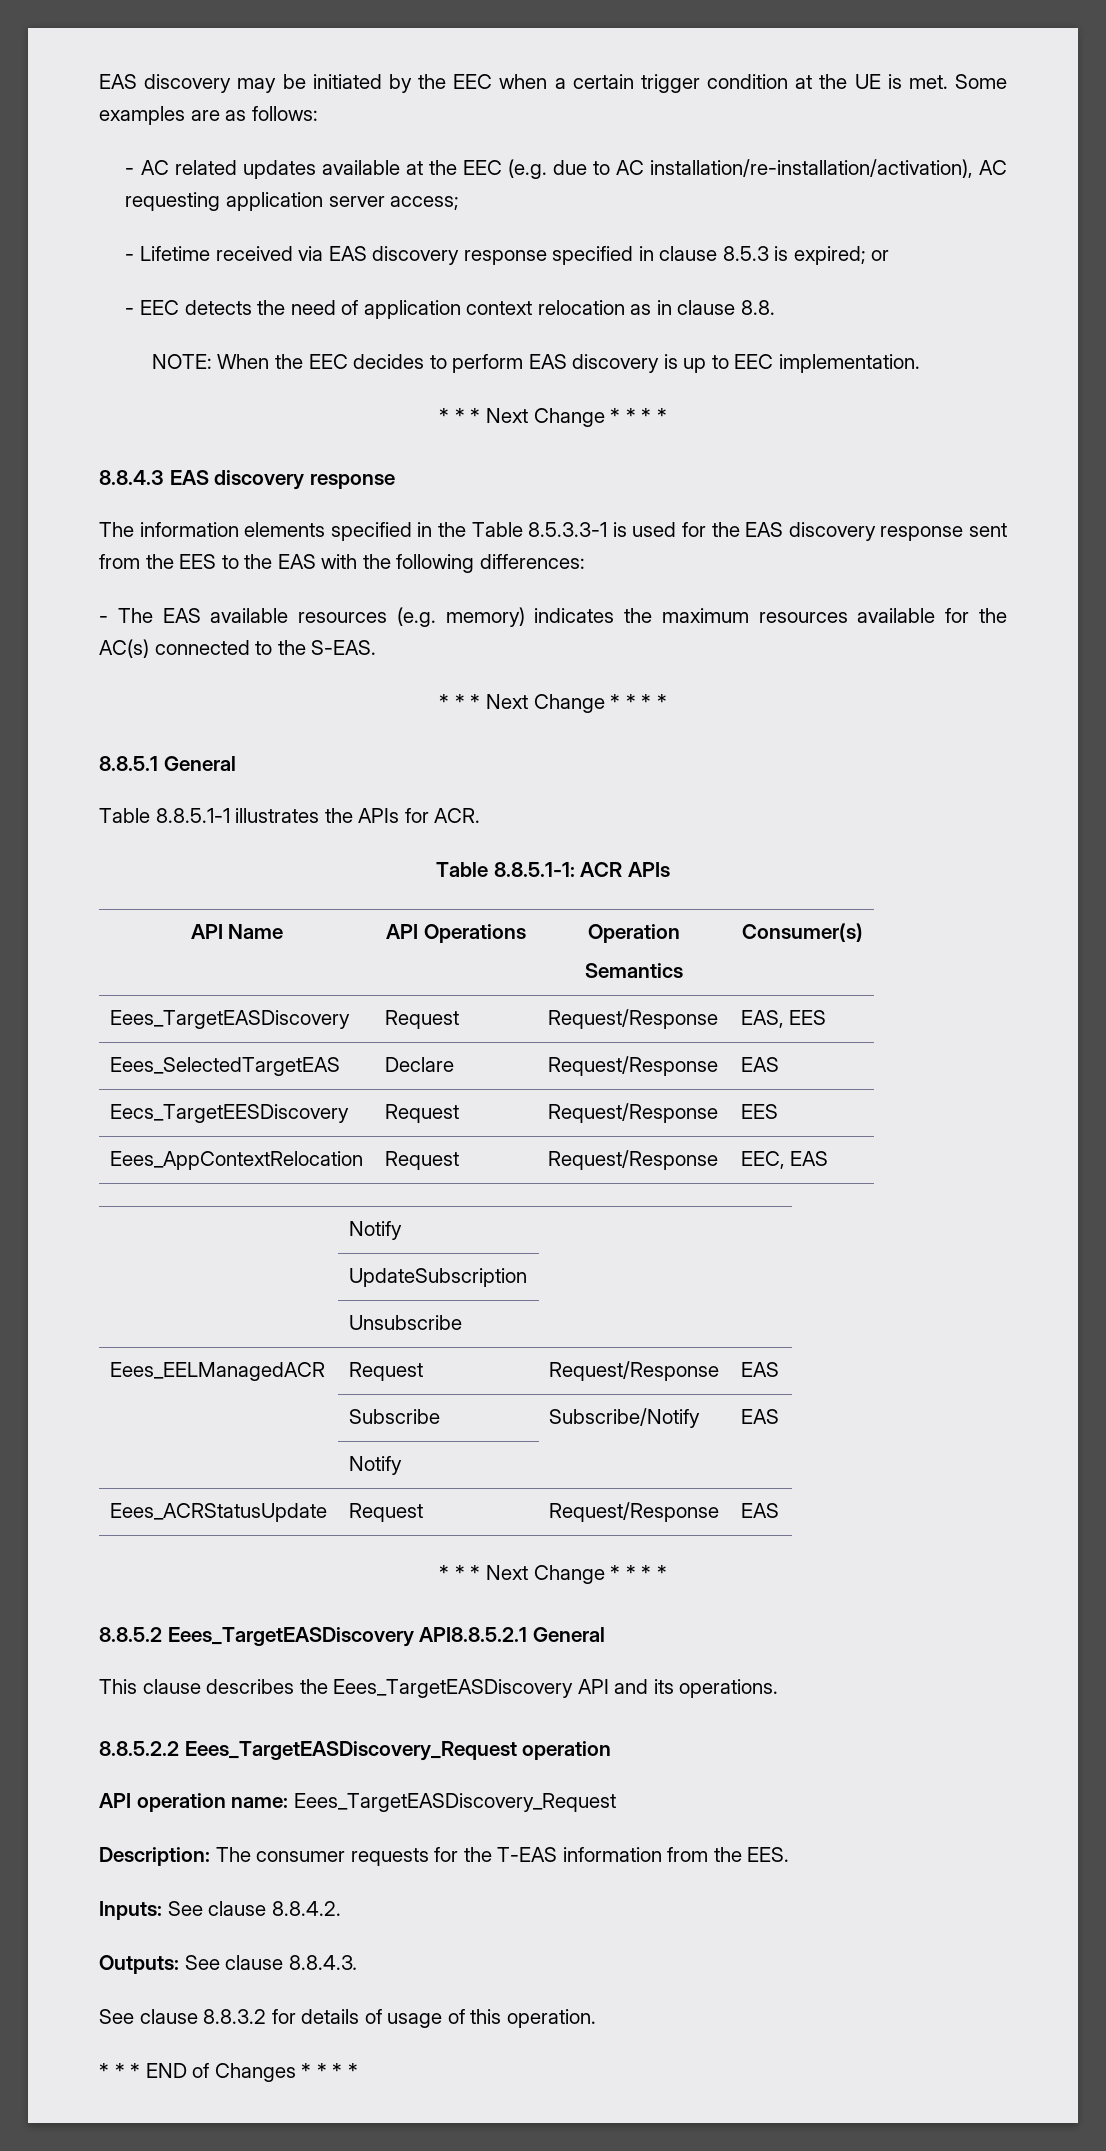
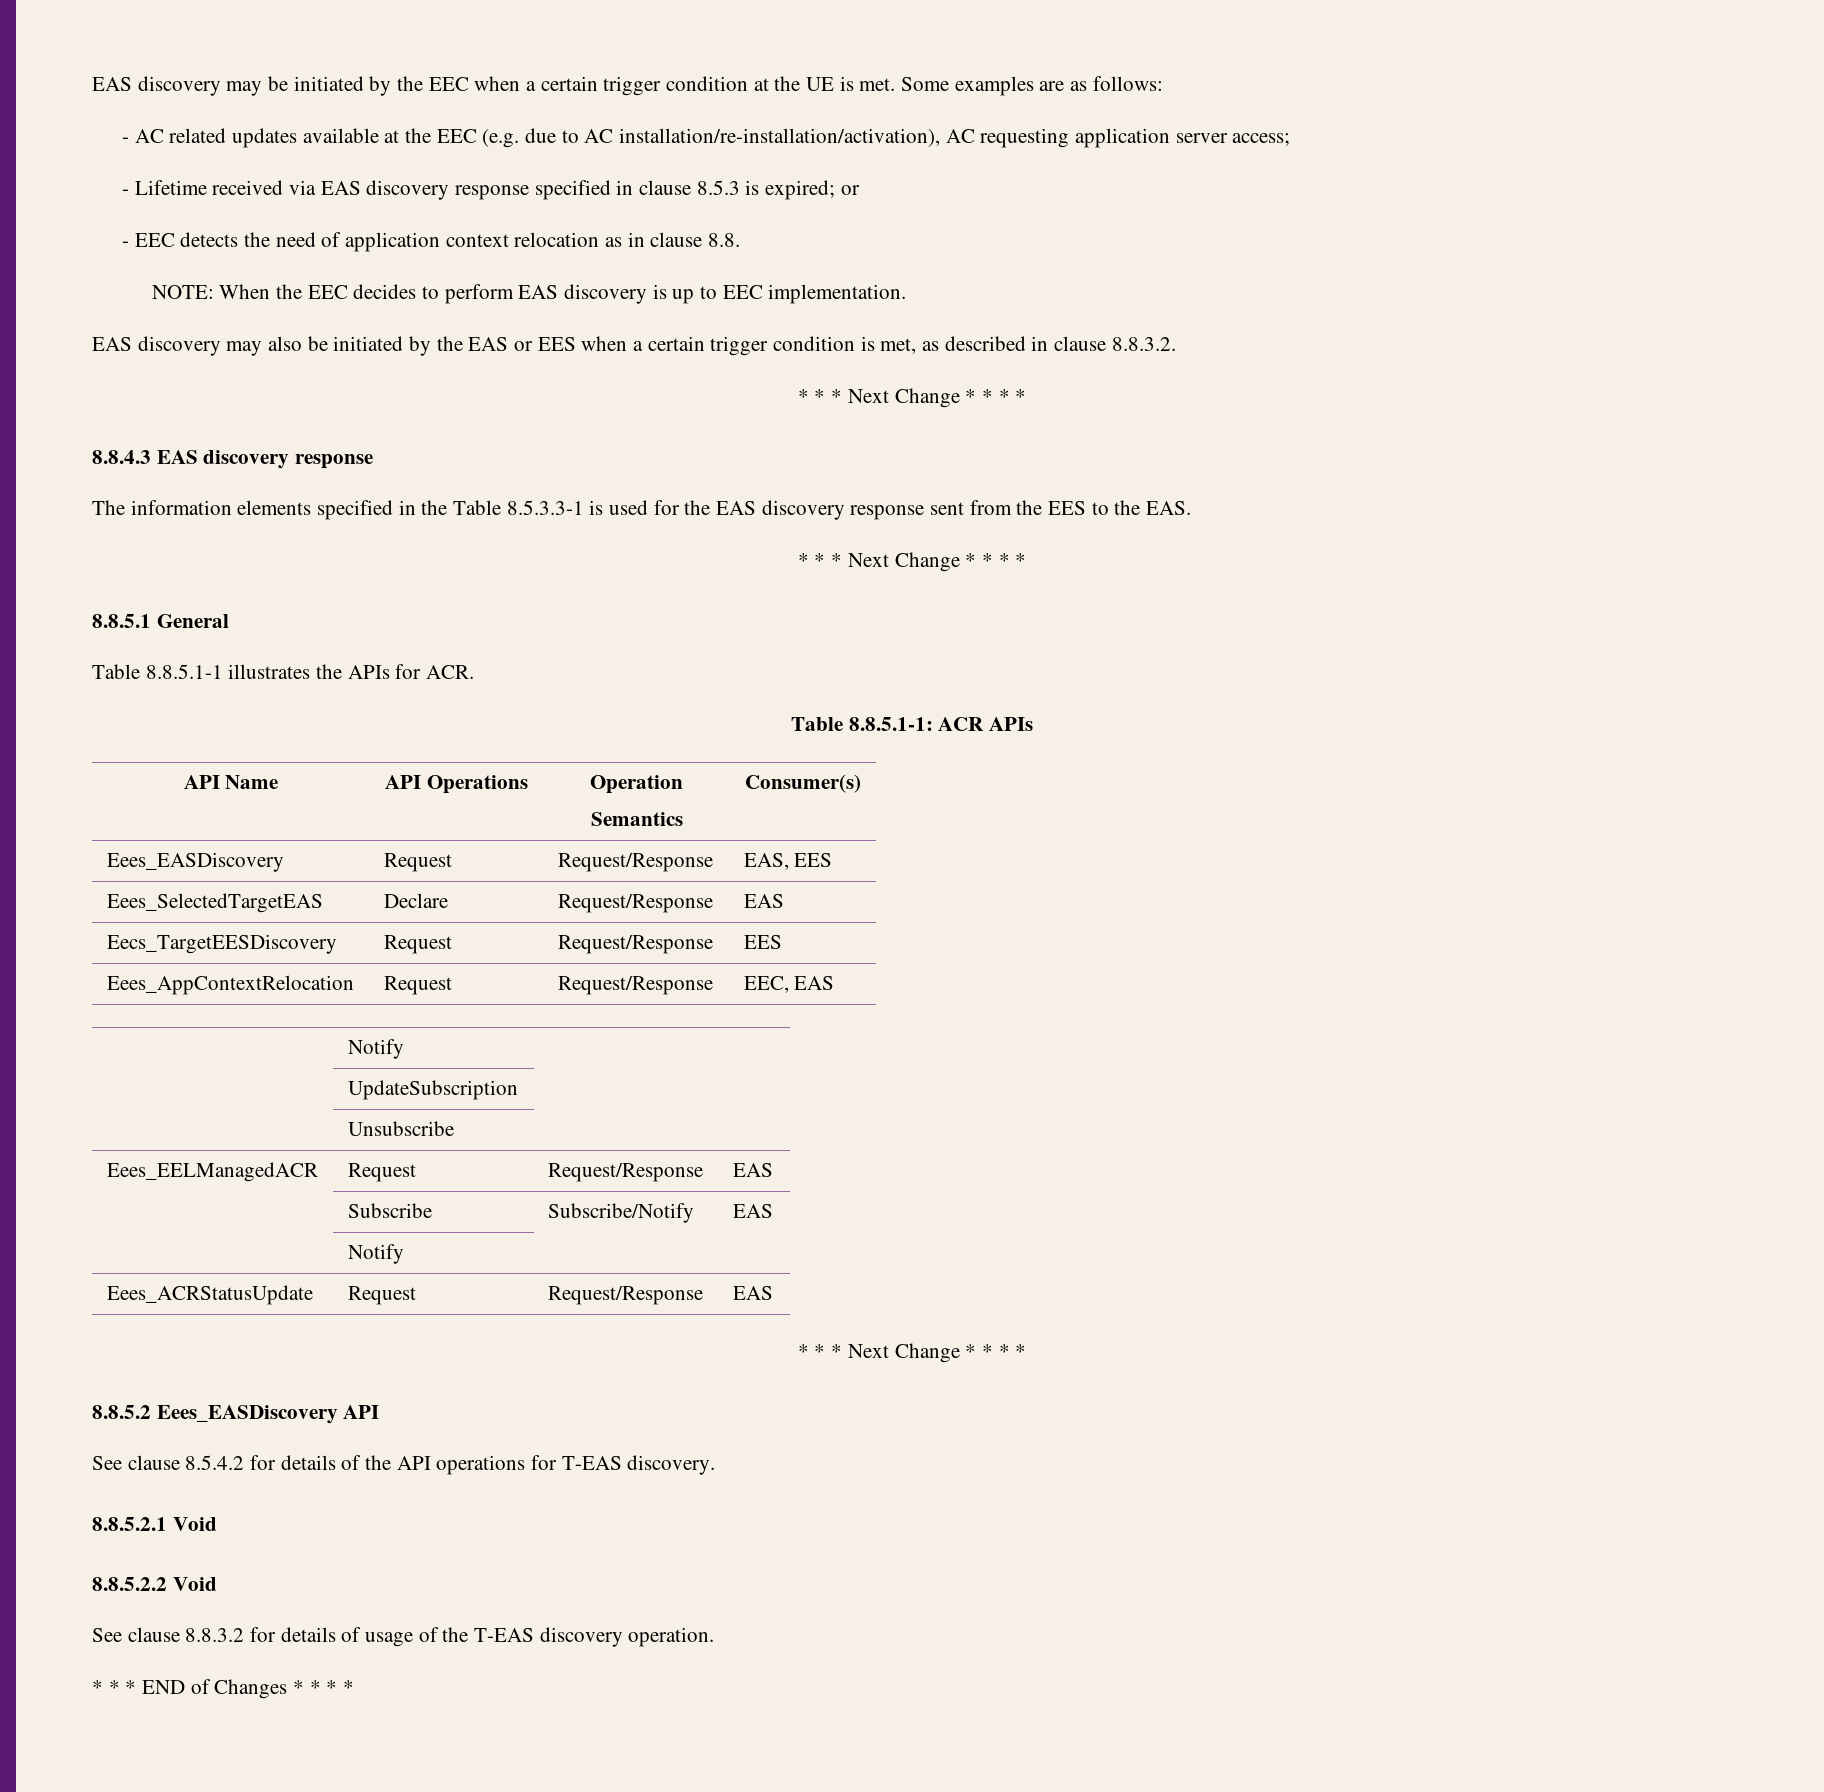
+ EAS discovery may also be initiated by the EAS or EES when a certain trigger condition is met, as described in clause 8.8.3.2.
- The information elements specified in the Table 8.5.3.3-1 is used for the EAS discovery response sent from the EES to the EAS with the following differences:
- - The EAS available resources (e.g. memory) indicates the maximum resources available for the AC(s) connected to the S-EAS.
+ The information elements specified in the Table 8.5.3.3-1 is used for the EAS discovery response sent from the EES to the EAS.
- Eees_TargetEASDiscovery | Request | Request/Response | EAS, EES
+ Eees_EASDiscovery | Request | Request/Response | EAS, EES
- 8.8.5.2 Eees_TargetEASDiscovery API8.8.5.2.1 General
- This clause describes the Eees_TargetEASDiscovery API and its operations.
- 8.8.5.2.2 Eees_TargetEASDiscovery_Request operation
- API operation name: Eees_TargetEASDiscovery_Request
- Description: The consumer requests for the T-EAS information from the EES.
- Inputs: See clause 8.8.4.2.
- Outputs: See clause 8.8.4.3.
+ 8.8.5.2 Eees_EASDiscovery API
+ See clause 8.5.4.2 for details of the API operations for T-EAS discovery.
+ 8.8.5.2.1 Void
+ 8.8.5.2.2 Void
- See clause 8.8.3.2 for details of usage of this operation.
+ See clause 8.8.3.2 for details of usage of the T-EAS discovery operation.

